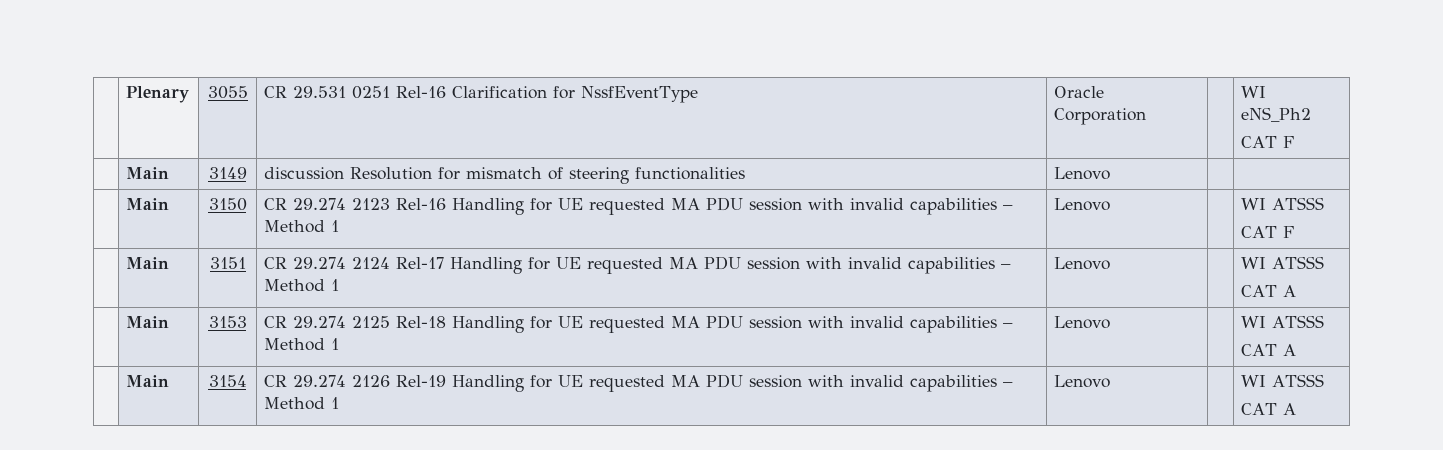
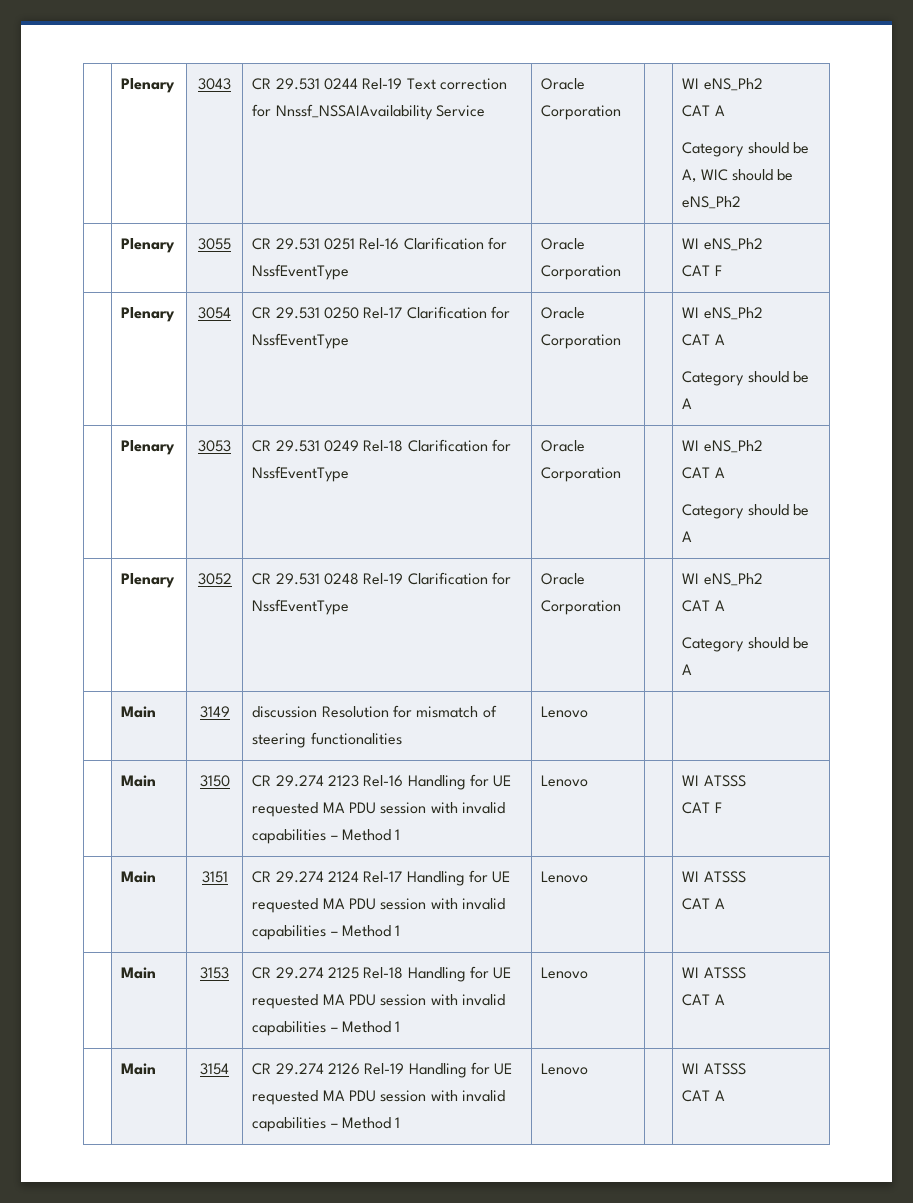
+ | Plenary | 3043 | CR 29.531 0244 Rel-19 Text correction for Nnssf_NSSAIAvailability Service | Oracle Corporation | | WI eNS_Ph2
+ CAT A
+ Category should be A, WIC should be eNS_Ph2
+ | Plenary | 3054 | CR 29.531 0250 Rel-17 Clarification for NssfEventType | Oracle Corporation | | WI eNS_Ph2
+ CAT A
+ Category should be A
+ | Plenary | 3053 | CR 29.531 0249 Rel-18 Clarification for NssfEventType | Oracle Corporation | | WI eNS_Ph2
+ CAT A
+ Category should be A
+ | Plenary | 3052 | CR 29.531 0248 Rel-19 Clarification for NssfEventType | Oracle Corporation | | WI eNS_Ph2
+ CAT A
+ Category should be A

